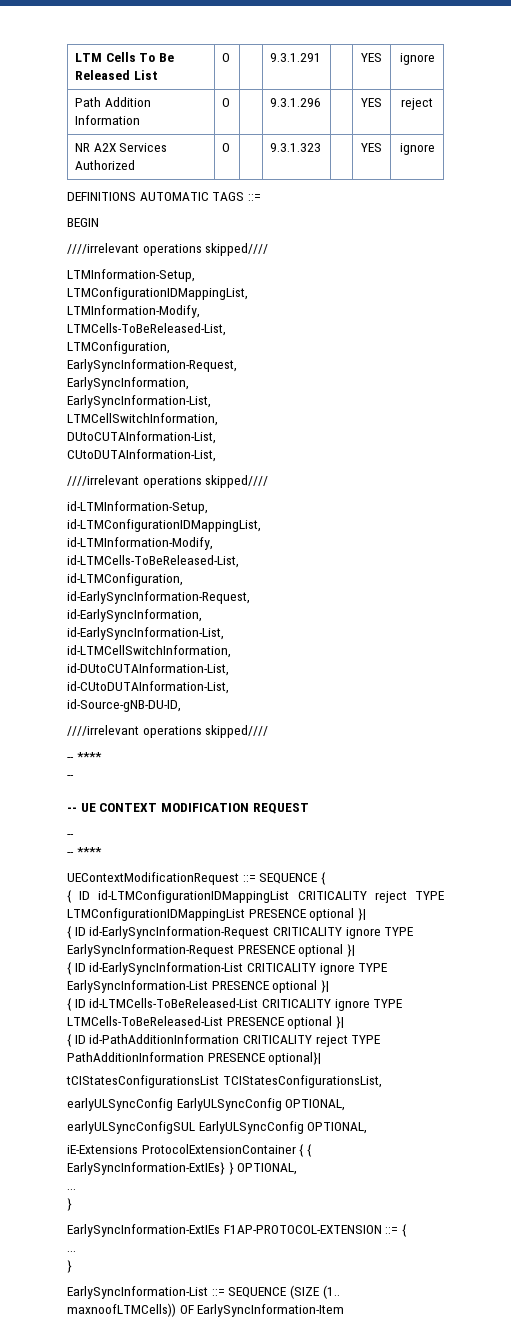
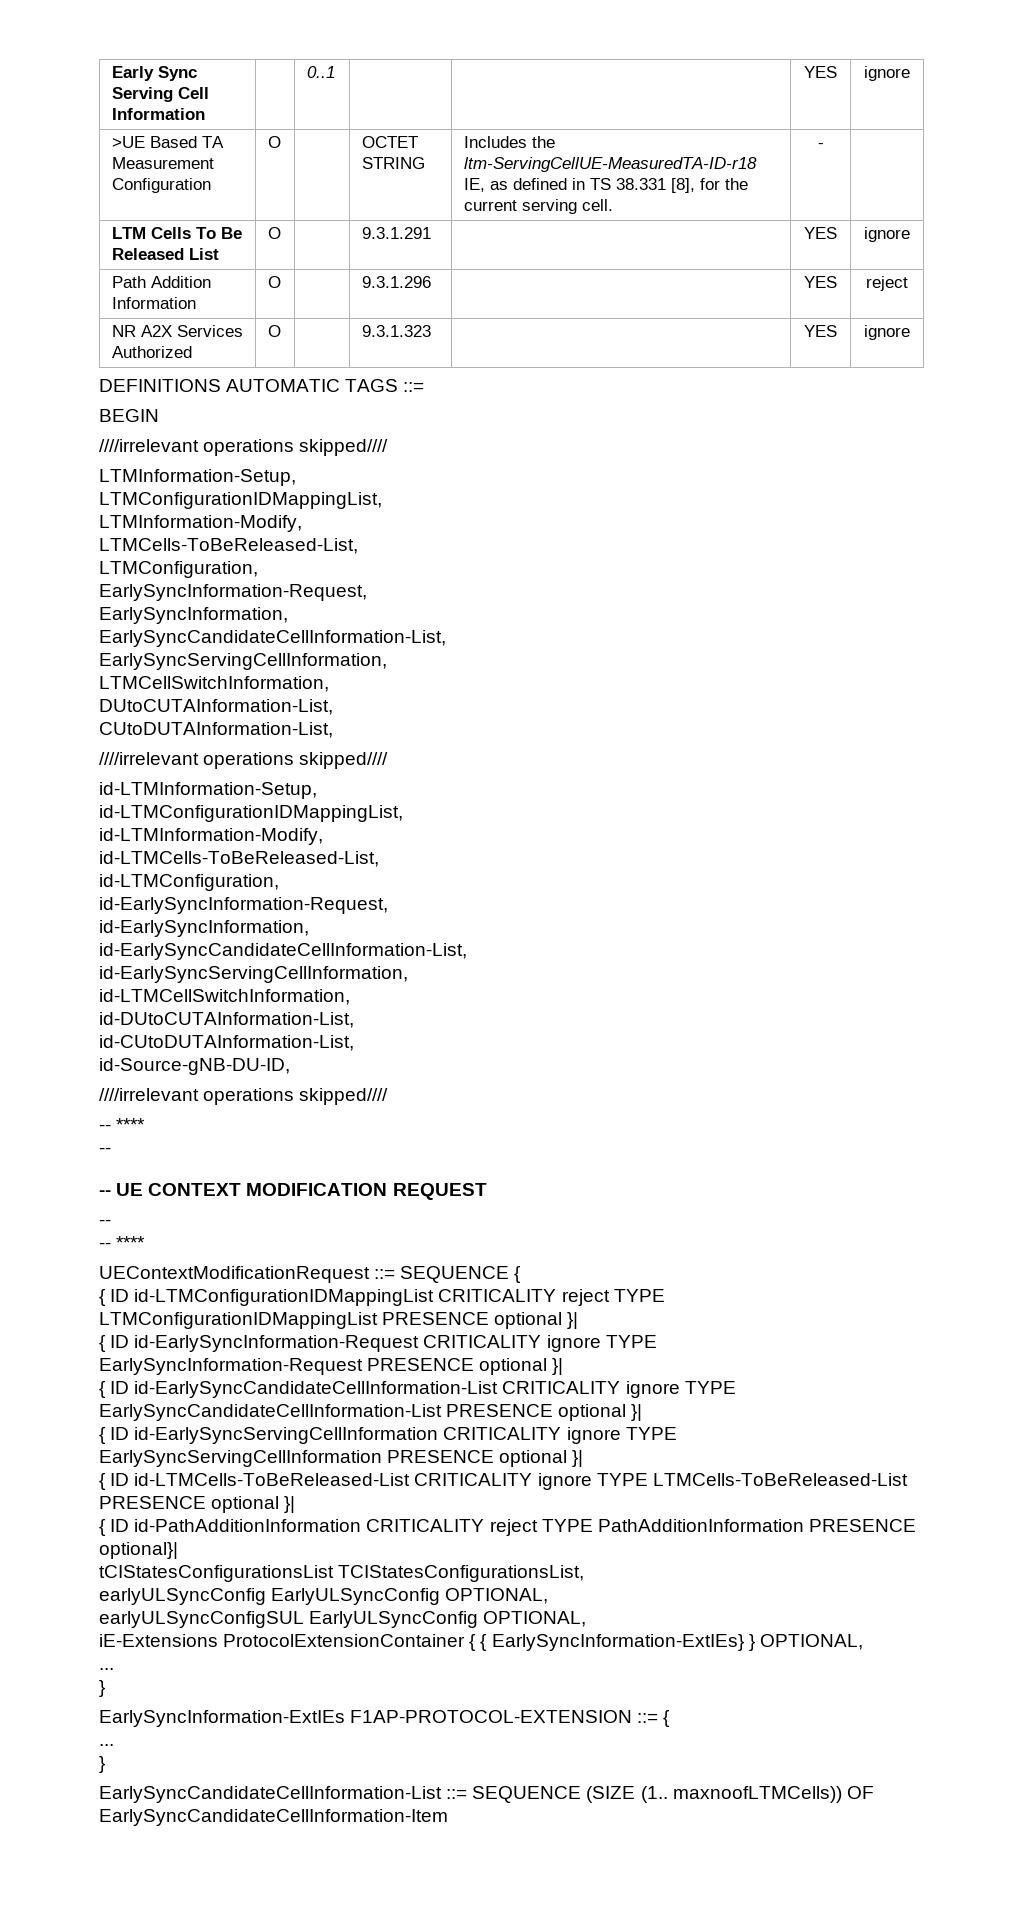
+ Early Sync Serving Cell Information | | 0..1 | | | YES | ignore
+ >UE Based TA Measurement Configuration | O | | OCTET STRING | Includes the ltm-ServingCellUE-MeasuredTA-ID-r18 IE, as defined in TS 38.331 [8], for the current serving cell. | - |
- EarlySyncInformation-List,
+ EarlySyncCandidateCellInformation-List,
+ EarlySyncServingCellInformation,
- id-EarlySyncInformation-List,
+ id-EarlySyncCandidateCellInformation-List,
+ id-EarlySyncServingCellInformation,
- { ID id-EarlySyncInformation-List CRITICALITY ignore TYPE EarlySyncInformation-List PRESENCE optional }|
+ { ID id-EarlySyncCandidateCellInformation-List CRITICALITY ignore TYPE EarlySyncCandidateCellInformation-List PRESENCE optional }|
+ { ID id-EarlySyncServingCellInformation CRITICALITY ignore TYPE EarlySyncServingCellInformation PRESENCE optional }|
- EarlySyncInformation-List ::= SEQUENCE (SIZE (1.. maxnoofLTMCells)) OF EarlySyncInformation-Item
+ EarlySyncCandidateCellInformation-List ::= SEQUENCE (SIZE (1.. maxnoofLTMCells)) OF EarlySyncCandidateCellInformation-Item

